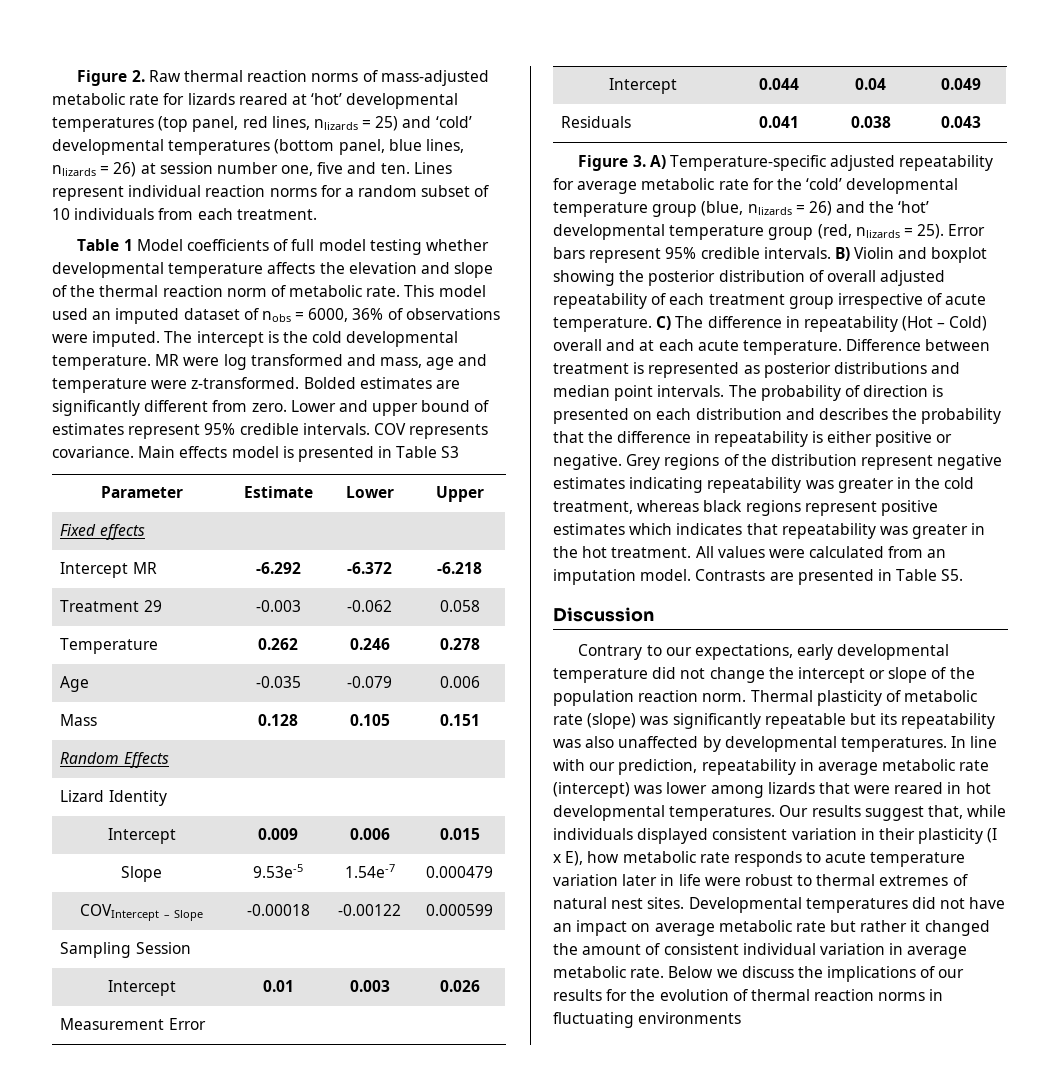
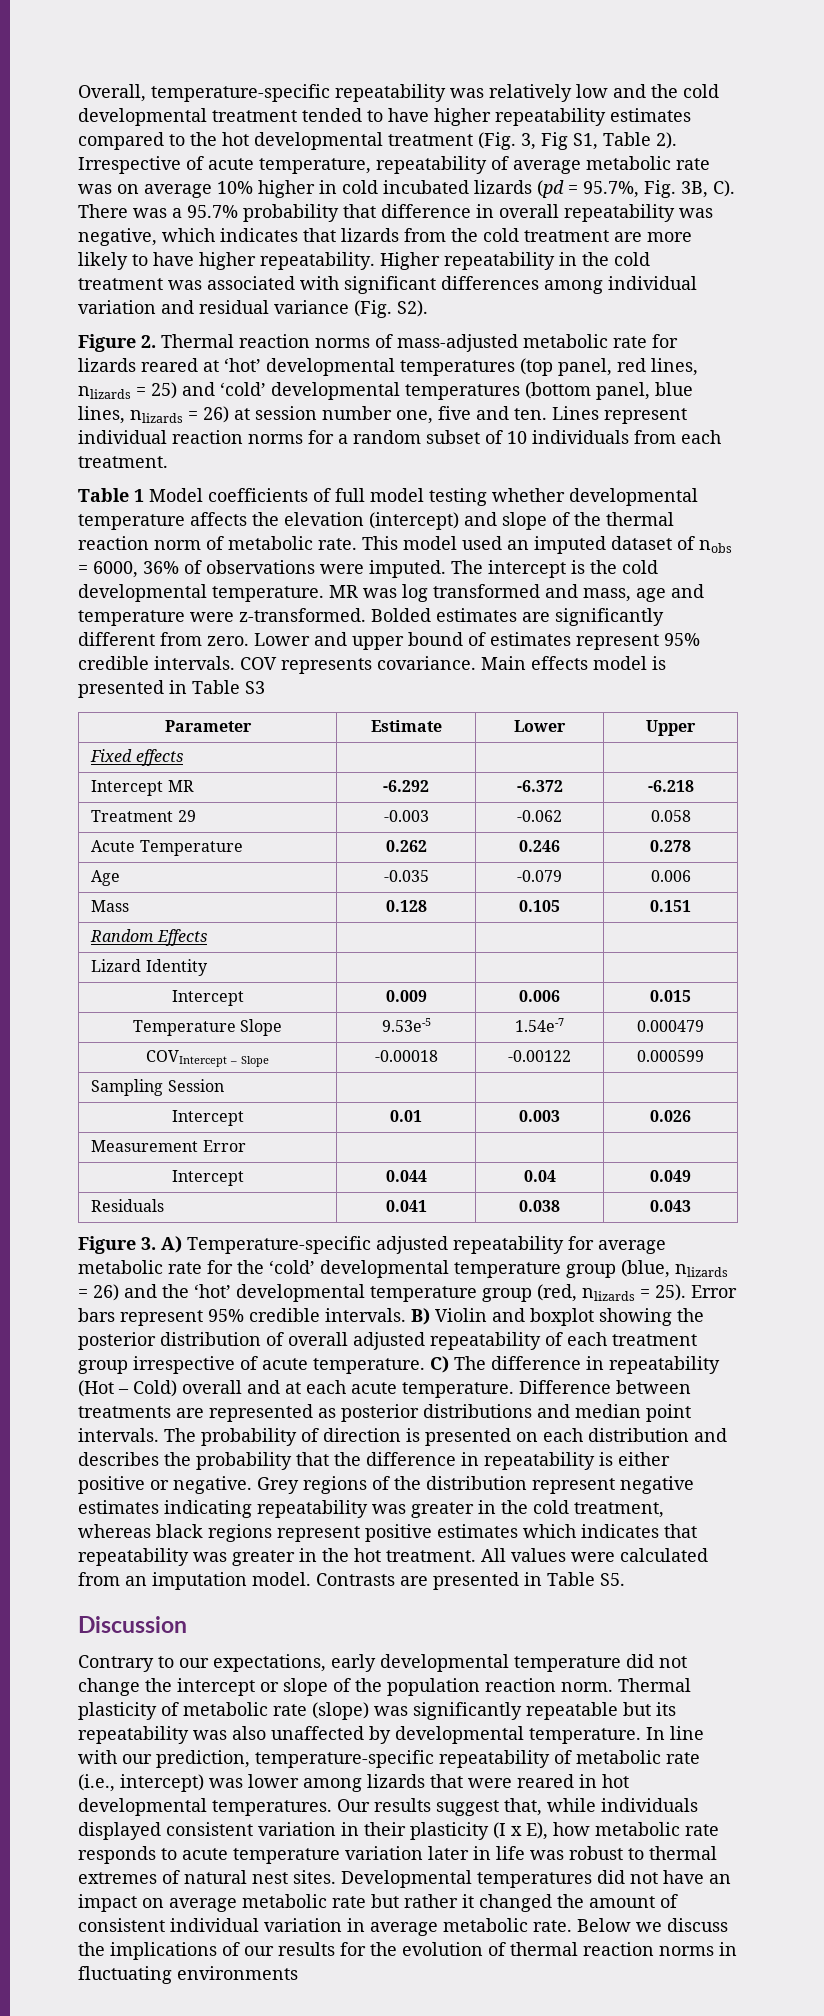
- Figure 2. Raw thermal reaction norms of mass-adjusted metabolic rate for lizards reared at ‘hot’ developmental temperatures (top panel, red lines, nlizards = 25) and ‘cold’ developmental temperatures (bottom panel, blue lines, nlizards = 26) at session number one, five and ten.
+ Overall, temperature-specific repeatability was relatively low and the cold developmental treatment tended to have higher repeatability estimates compared to the hot developmental treatment (Fig. 3, Fig S1, Table 2). Irrespective of acute temperature, repeatability of average metabolic rate was on average 10% higher in cold incubated lizards (pd = 95.7%, Fig. 3B, C). There was a 95.7% probability that difference in overall repeatability was negative, which indicates that lizards from the cold treatment are more likely to have higher repeatability. Higher repeatability in the cold treatment was associated with significant differences among individual variation and residual variance (Fig. S2).
+ Figure 2. Thermal reaction norms of mass-adjusted metabolic rate for lizards reared at ‘hot’ developmental temperatures (top panel, red lines, nlizards = 25) and ‘cold’ developmental temperatures (bottom panel, blue lines, nlizards = 26) at session number one, five and ten.
- Table 1 Model coefficients of full model testing whether developmental temperature affects the elevation and slope of the thermal reaction norm of metabolic rate.
+ Table 1 Model coefficients of full model testing whether developmental temperature affects the elevation (intercept) and slope of the thermal reaction norm of metabolic rate.
- MR were log transformed and mass, age and temperature were z-transformed.
+ MR was log transformed and mass, age and temperature were z-transformed.
- Temperature | 0.262 | 0.246 | 0.278
+ Acute Temperature | 0.262 | 0.246 | 0.278
- Slope | 9.53e-5 | 1.54e-7 | 0.000479
+ Temperature Slope | 9.53e-5 | 1.54e-7 | 0.000479
- Difference between treatment is represented as posterior distributions and median point intervals.
+ Difference between treatments are represented as posterior distributions and median point intervals.
- Thermal plasticity of metabolic rate (slope) was significantly repeatable but its repeatability was also unaffected by developmental temperatures.
+ Thermal plasticity of metabolic rate (slope) was significantly repeatable but its repeatability was also unaffected by developmental temperature.
- In line with our prediction, repeatability in average metabolic rate (intercept) was lower among lizards that were reared in hot developmental temperatures.
+ In line with our prediction, temperature-specific repeatability of metabolic rate (i.e., intercept) was lower among lizards that were reared in hot developmental temperatures.
- Our results suggest that, while individuals displayed consistent variation in their plasticity (I x E), how metabolic rate responds to acute temperature variation later in life were robust to thermal extremes of natural nest sites.
+ Our results suggest that, while individuals displayed consistent variation in their plasticity (I x E), how metabolic rate responds to acute temperature variation later in life was robust to thermal extremes of natural nest sites.

